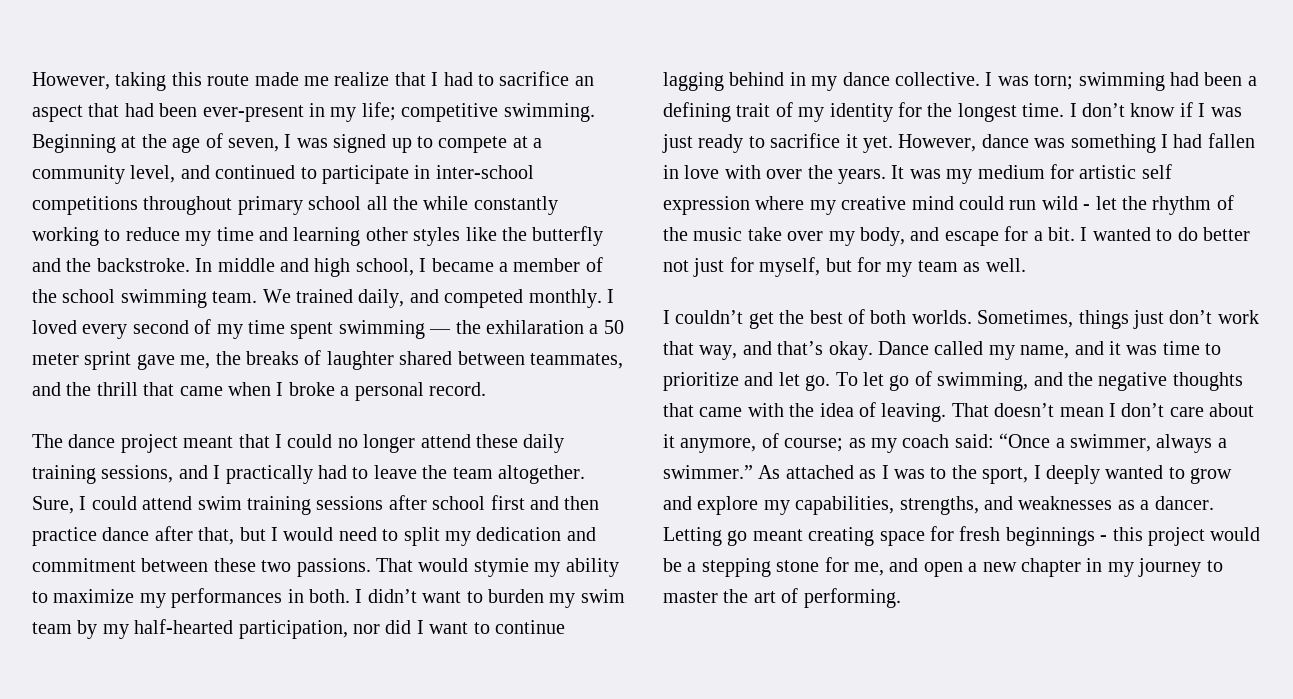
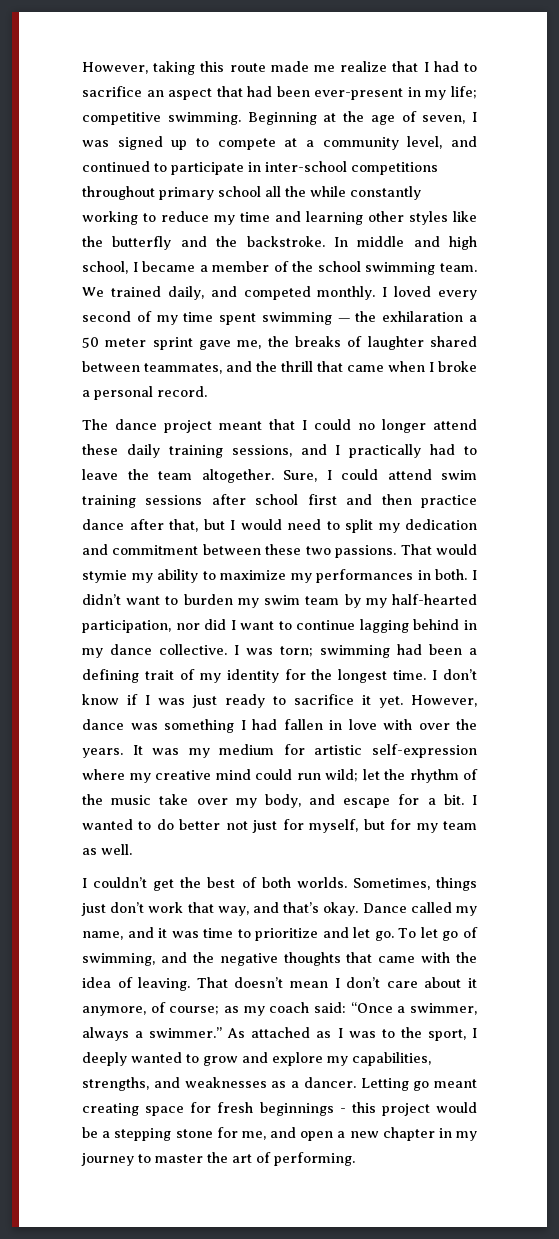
- It was my medium for artistic self expression where my creative mind could run wild - let the rhythm of the music take over my body, and escape for a bit.
+ It was my medium for artistic self-expression where my creative mind could run wild; let the rhythm of the music take over my body, and escape for a bit.

